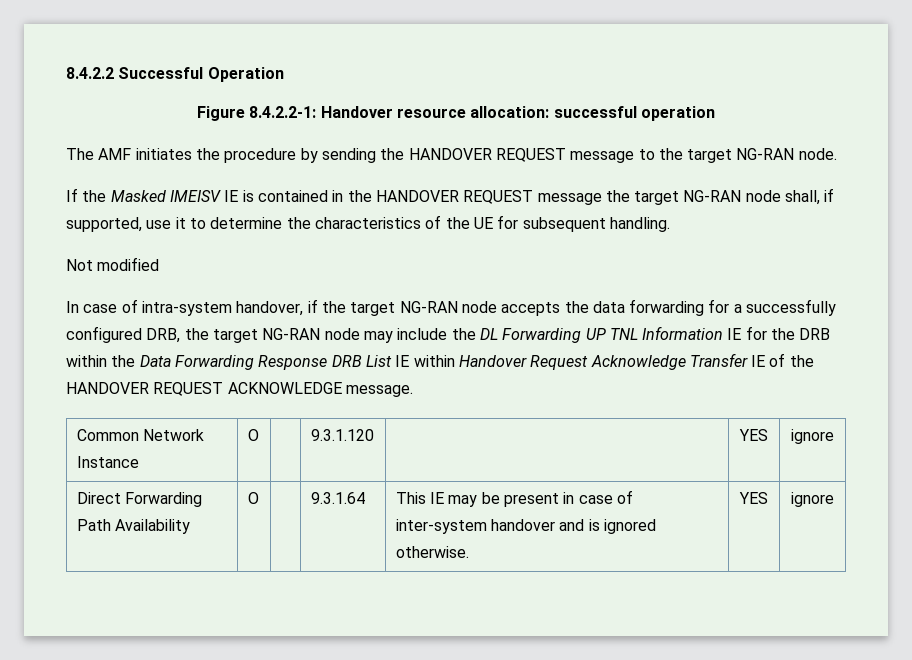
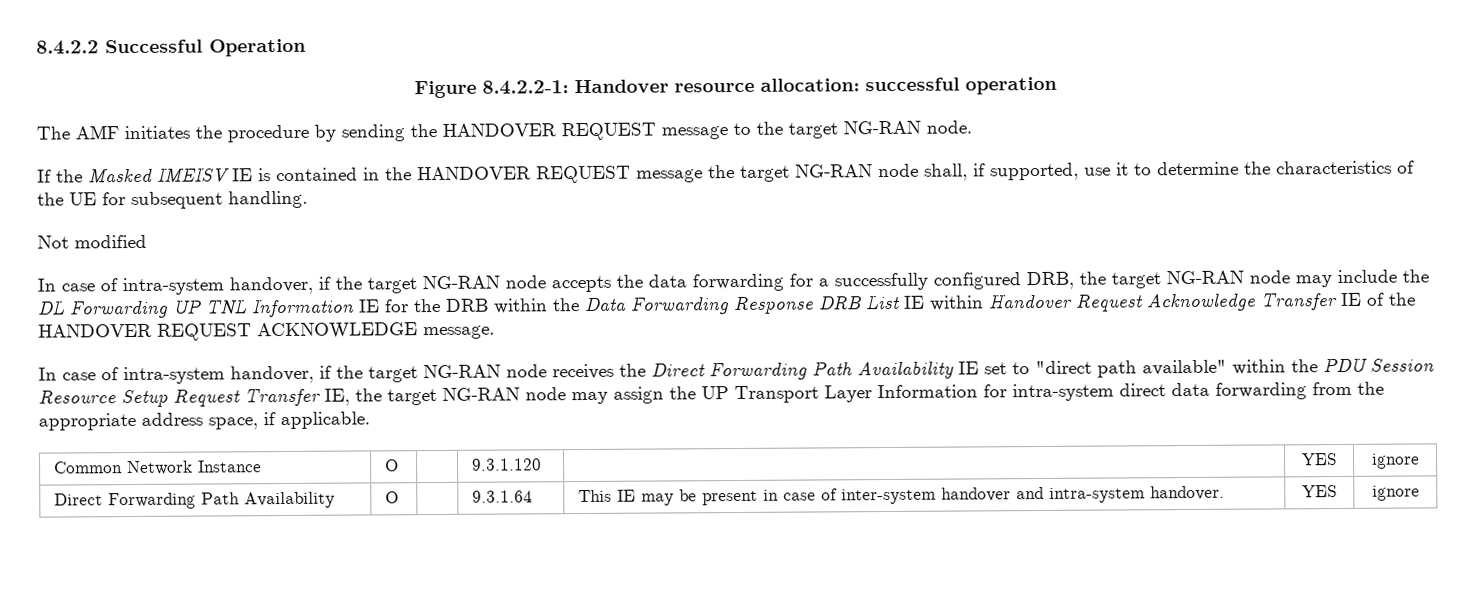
+ In case of intra-system handover, if the target NG-RAN node receives the Direct Forwarding Path Availability IE set to "direct path available" within the PDU Session Resource Setup Request Transfer IE, the target NG-RAN node may assign the UP Transport Layer Information for intra-system direct data forwarding from the appropriate address space, if applicable.
- Direct Forwarding Path Availability | O | | 9.3.1.64 | This IE may be present in case of inter-system handover and is ignored otherwise. | YES | ignore
+ Direct Forwarding Path Availability | O | | 9.3.1.64 | This IE may be present in case of inter-system handover and intra-system handover. | YES | ignore

